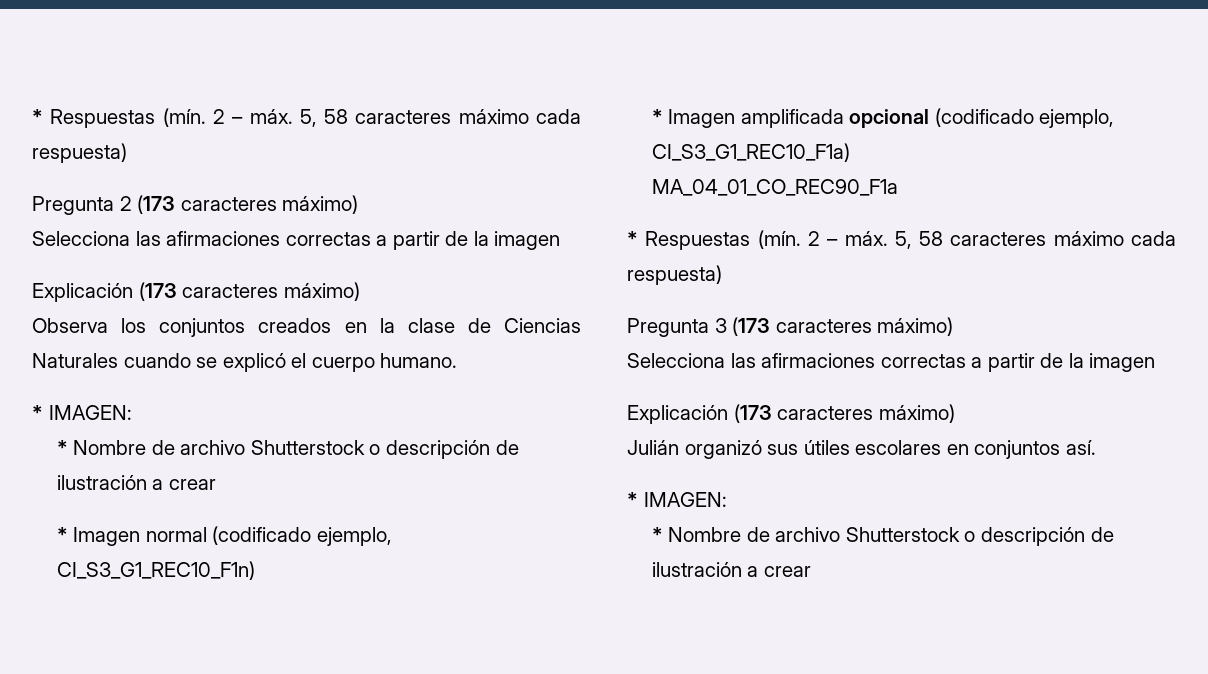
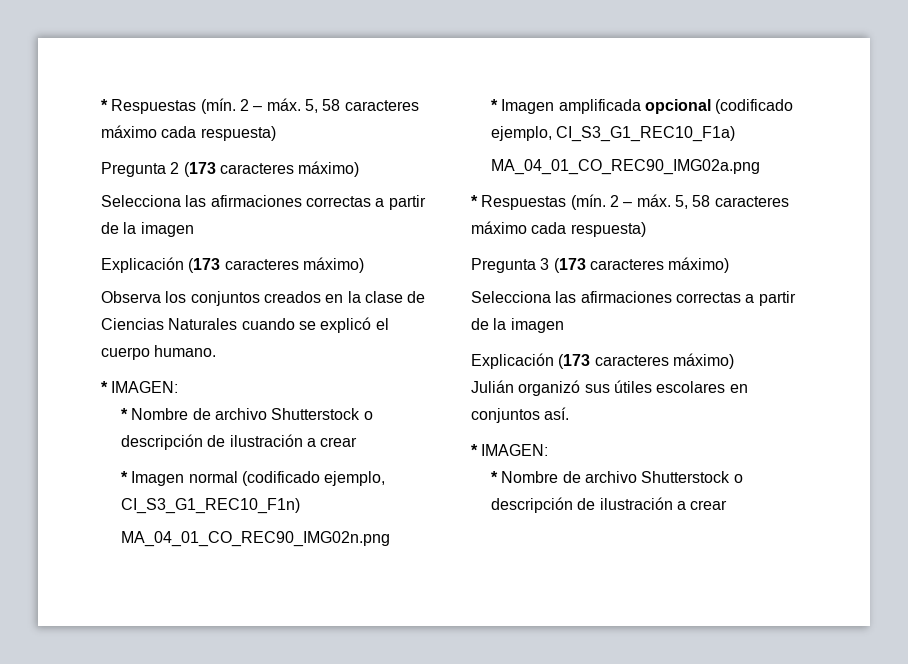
+ MA_04_01_CO_REC90_IMG02n.png
- MA_04_01_CO_REC90_F1a
+ MA_04_01_CO_REC90_IMG02a.png

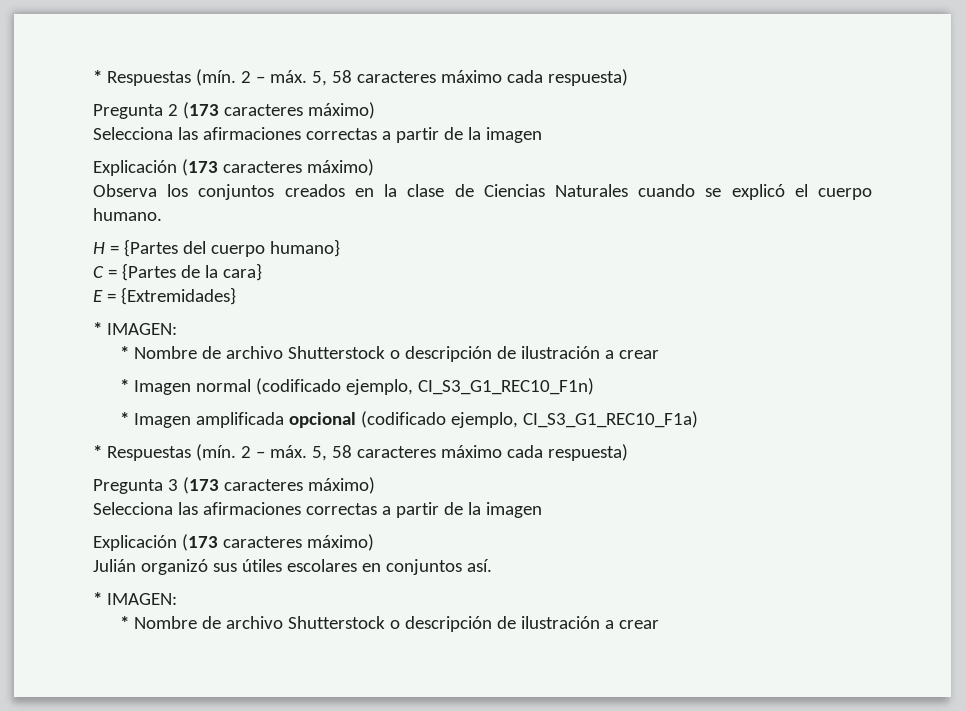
+ H = {Partes del cuerpo humano}
+ C = {Partes de la cara}
+ E = {Extremidades}
- MA_04_01_CO_REC90_IMG02n.png
- MA_04_01_CO_REC90_IMG02a.png

